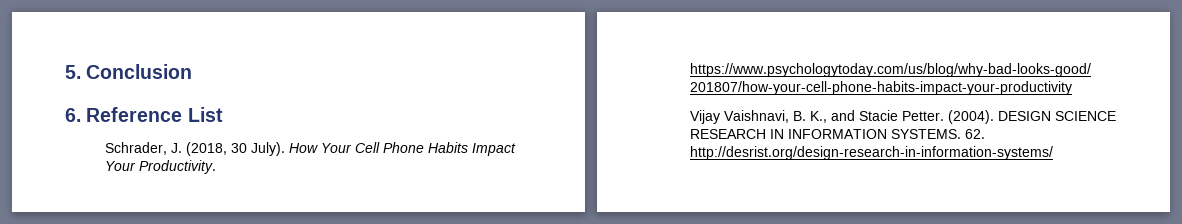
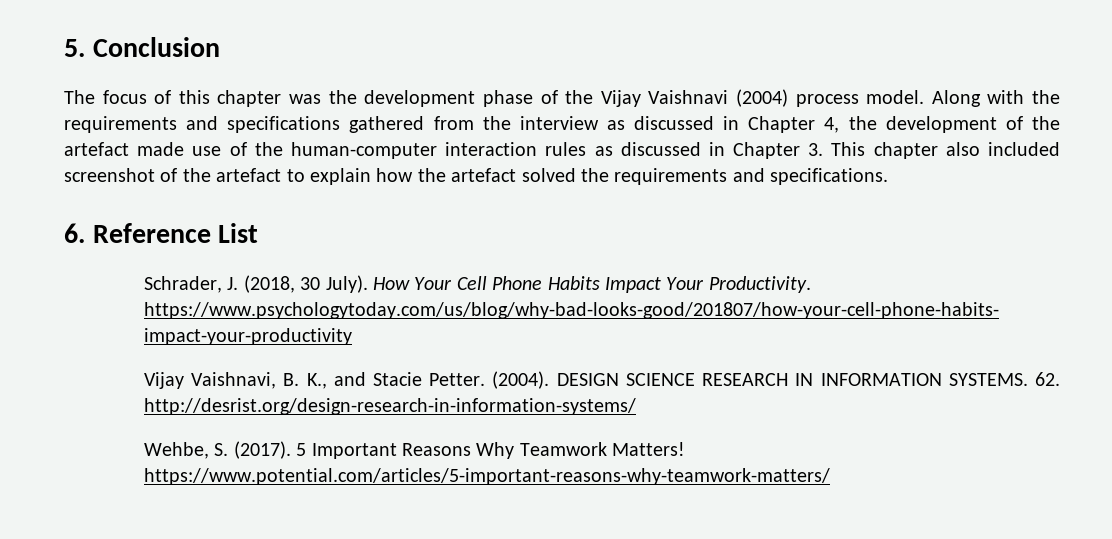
+ The focus of this chapter was the development phase of the Vijay Vaishnavi (2004) process model. Along with the requirements and specifications gathered from the interview as discussed in Chapter 4, the development of the artefact made use of the human-computer interaction rules as discussed in Chapter 3. This chapter also included screenshot of the artefact to explain how the artefact solved the requirements and specifications.
+ Wehbe, S. (2017). 5 Important Reasons Why Teamwork Matters! https://www.potential.com/articles/5-important-reasons-why-teamwork-matters/

